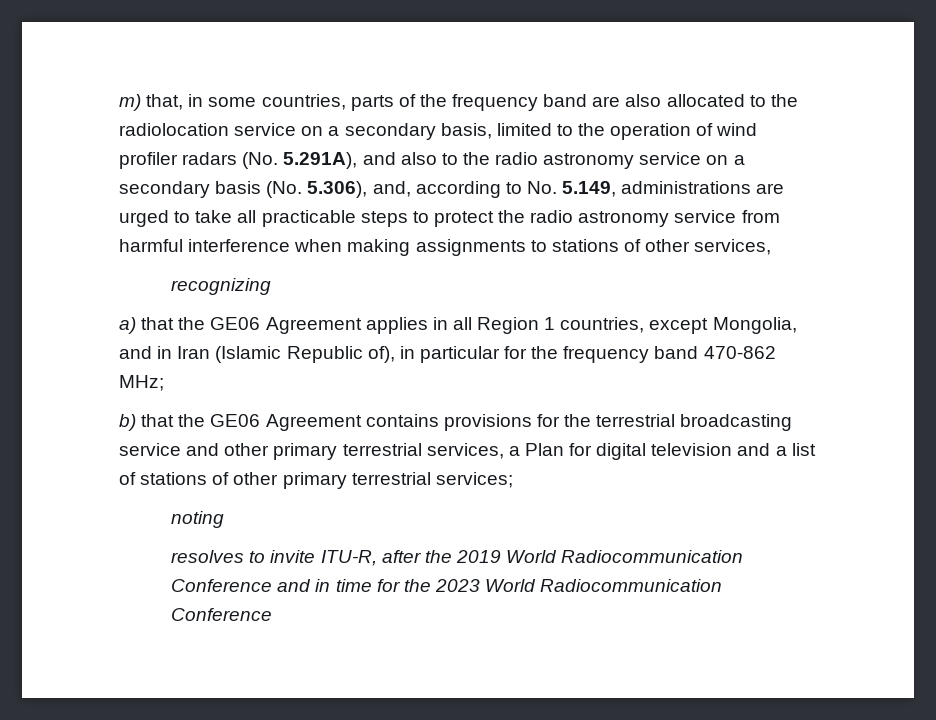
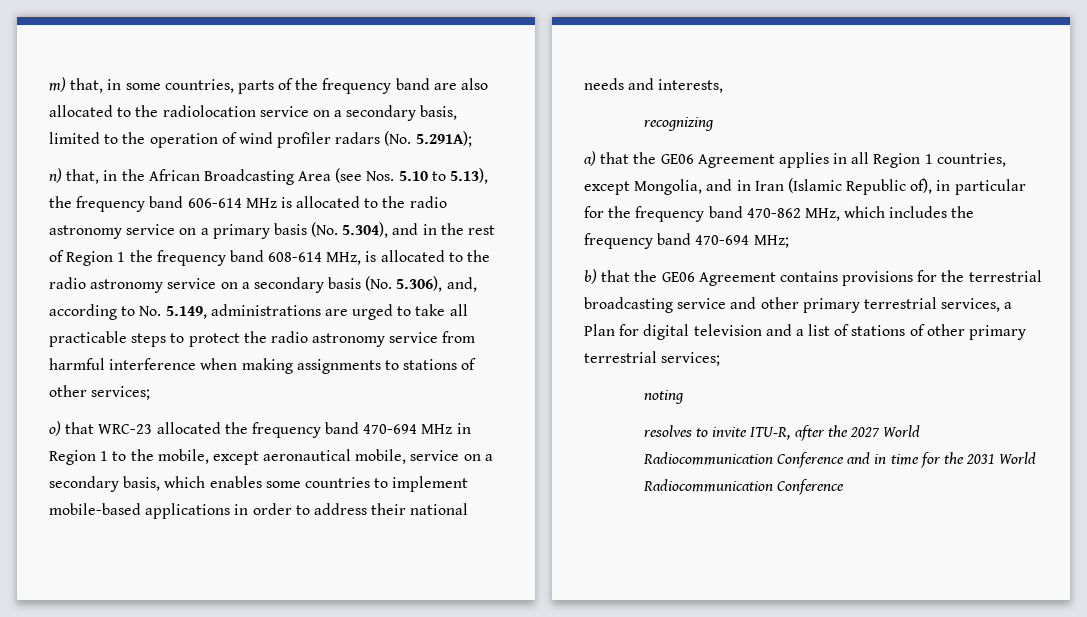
- m) that, in some countries, parts of the frequency band are also allocated to the radiolocation service on a secondary basis, limited to the operation of wind profiler radars (No. 5.291A), and also to the radio astronomy service on a secondary basis (No. 5.306), and, according to No. 5.149, administrations are urged to take all practicable steps to protect the radio astronomy service from harmful interference when making assignments to stations of other services,
+ m) that, in some countries, parts of the frequency band are also allocated to the radiolocation service on a secondary basis, limited to the operation of wind profiler radars (No. 5.291A);
+ n) that, in the African Broadcasting Area (see Nos. 5.10 to 5.13), the frequency band 606-614 MHz is allocated to the radio astronomy service on a primary basis (No. 5.304), and in the rest of Region 1 the frequency band 608-614 MHz, is allocated to the radio astronomy service on a secondary basis (No. 5.306), and, according to No. 5.149, administrations are urged to take all practicable steps to protect the radio astronomy service from harmful interference when making assignments to stations of other services;
+ o) that WRC-23 allocated the frequency band 470-694 MHz in Region 1 to the mobile, except aeronautical mobile, service on a secondary basis, which enables some countries to implement mobile-based applications in order to address their national needs and interests,
- a) that the GE06 Agreement applies in all Region 1 countries, except Mongolia, and in Iran (Islamic Republic of), in particular for the frequency band 470-862 MHz;
+ a) that the GE06 Agreement applies in all Region 1 countries, except Mongolia, and in Iran (Islamic Republic of), in particular for the frequency band 470-862 MHz, which includes the frequency band 470-694 MHz;
- resolves to invite ITU-R, after the 2019 World Radiocommunication Conference and in time for the 2023 World Radiocommunication Conference
+ resolves to invite ITU-R, after the 2027 World Radiocommunication Conference and in time for the 2031 World Radiocommunication Conference

